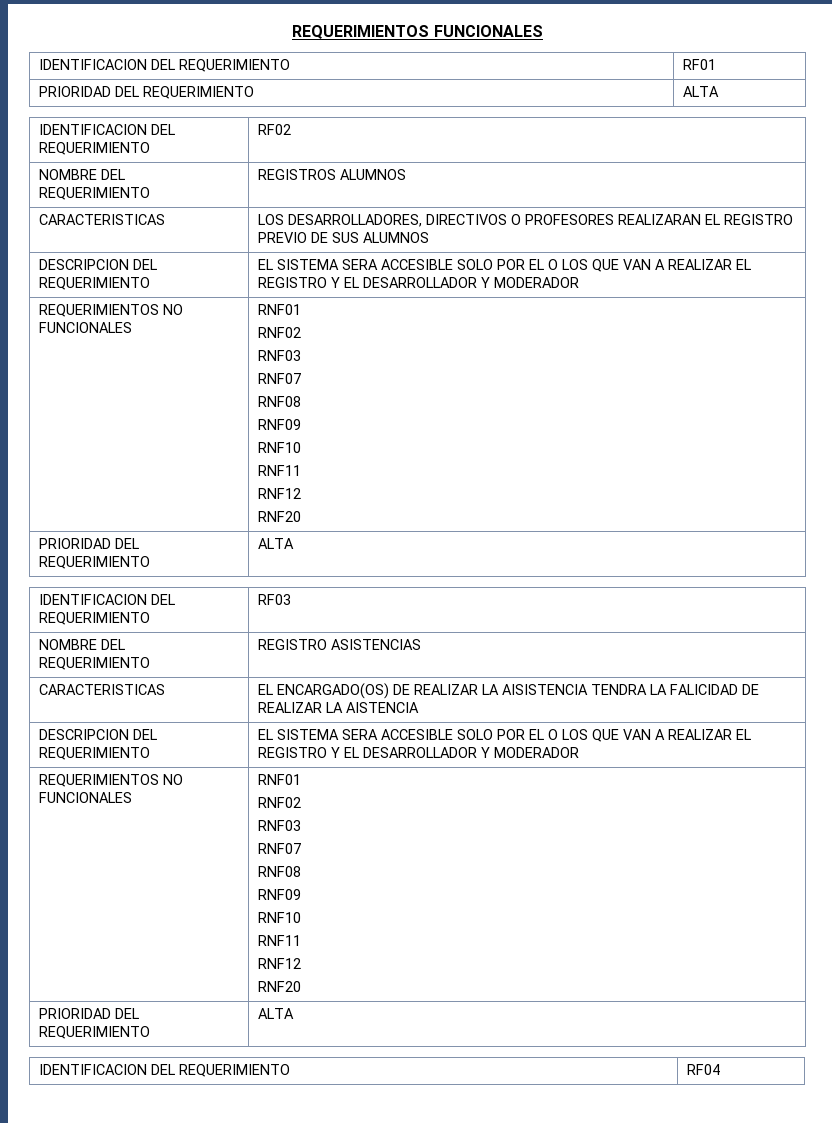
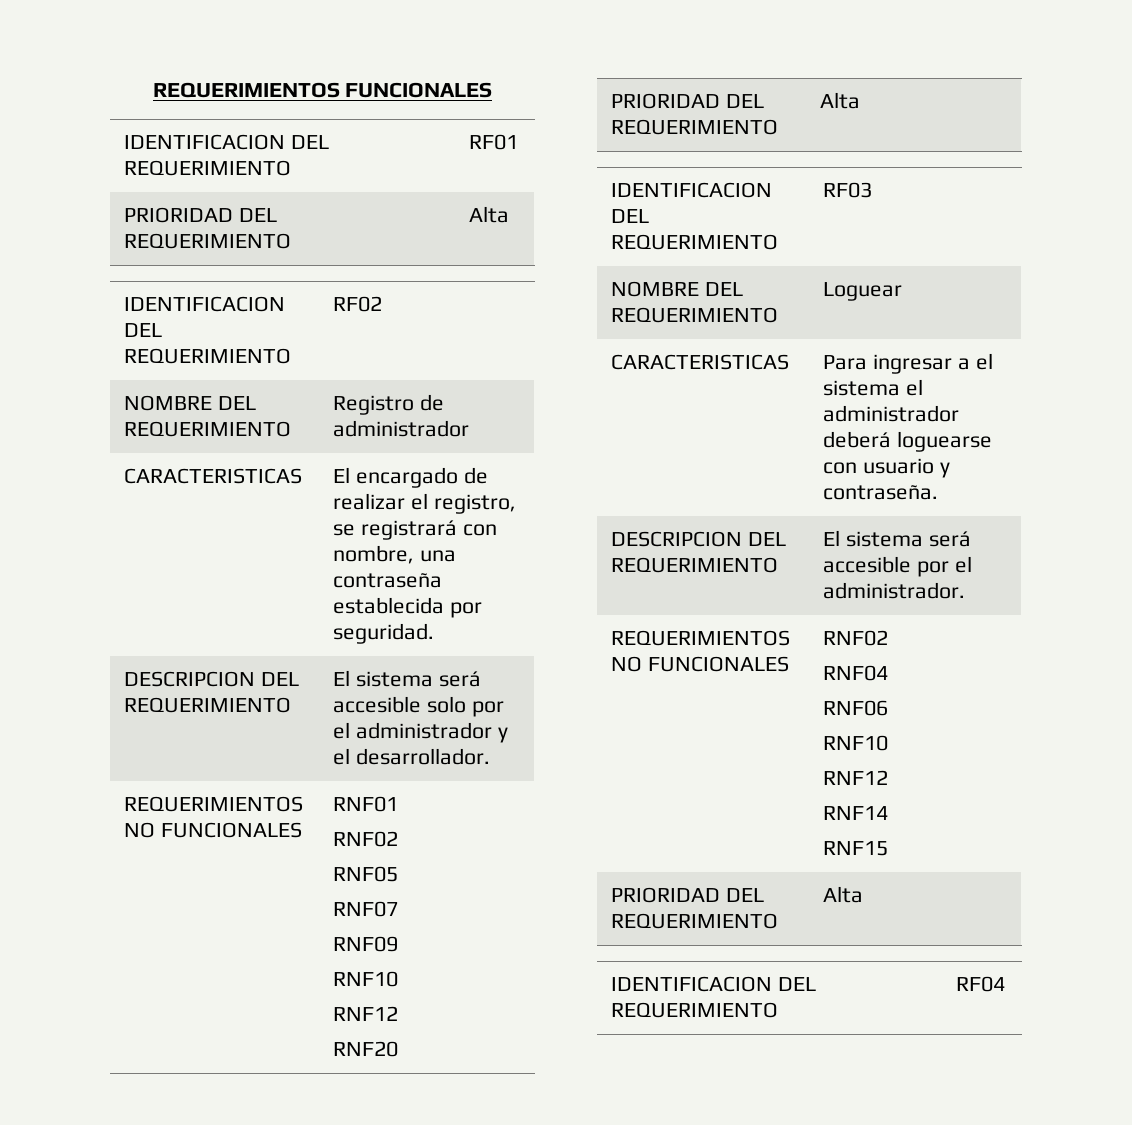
  IDENTIFICACION DEL REQUERIMIENTO | RF01
- PRIORIDAD DEL REQUERIMIENTO | ALTA
+ PRIORIDAD DEL REQUERIMIENTO | Alta
- NOMBRE DEL REQUERIMIENTO | REGISTROS ALUMNOS
- CARACTERISTICAS | LOS DESARROLLADORES, DIRECTIVOS O PROFESORES REALIZARAN EL REGISTRO PREVIO DE SUS ALUMNOS
- DESCRIPCION DEL REQUERIMIENTO | EL SISTEMA SERA ACCESIBLE SOLO POR EL O LOS QUE VAN A REALIZAR EL REGISTRO Y EL DESARROLLADOR Y MODERADOR
+ NOMBRE DEL REQUERIMIENTO | Registro de administrador
+ CARACTERISTICAS | El encargado de realizar el registro, se registrará con nombre, una contraseña establecida por seguridad.
+ DESCRIPCION DEL REQUERIMIENTO | El sistema será accesible solo por el administrador y el desarrollador.
  REQUERIMIENTOS NO FUNCIONALES | RNF01
  RNF02
- RNF03
+ RNF05
  RNF07
- RNF08
  RNF09
  RNF10
- RNF11
  RNF12
  RNF20
- PRIORIDAD DEL REQUERIMIENTO | ALTA
+ PRIORIDAD DEL REQUERIMIENTO | Alta
- NOMBRE DEL REQUERIMIENTO | REGISTRO ASISTENCIAS
- CARACTERISTICAS | EL ENCARGADO(OS) DE REALIZAR LA AISISTENCIA TENDRA LA FALICIDAD DE REALIZAR LA AISTENCIA
- DESCRIPCION DEL REQUERIMIENTO | EL SISTEMA SERA ACCESIBLE SOLO POR EL O LOS QUE VAN A REALIZAR EL REGISTRO Y EL DESARROLLADOR Y MODERADOR
- REQUERIMIENTOS NO FUNCIONALES | RNF01
- RNF02
- RNF03
- RNF07
- RNF08
- RNF09
+ NOMBRE DEL REQUERIMIENTO | Loguear
+ CARACTERISTICAS | Para ingresar a el sistema el administrador deberá loguearse con usuario y contraseña.
+ DESCRIPCION DEL REQUERIMIENTO | El sistema será accesible por el administrador.
+ REQUERIMIENTOS NO FUNCIONALES | RNF02
+ RNF04
+ RNF06
  RNF10
- RNF11
  RNF12
- RNF20
- PRIORIDAD DEL REQUERIMIENTO | ALTA
+ RNF14
+ RNF15
+ PRIORIDAD DEL REQUERIMIENTO | Alta

